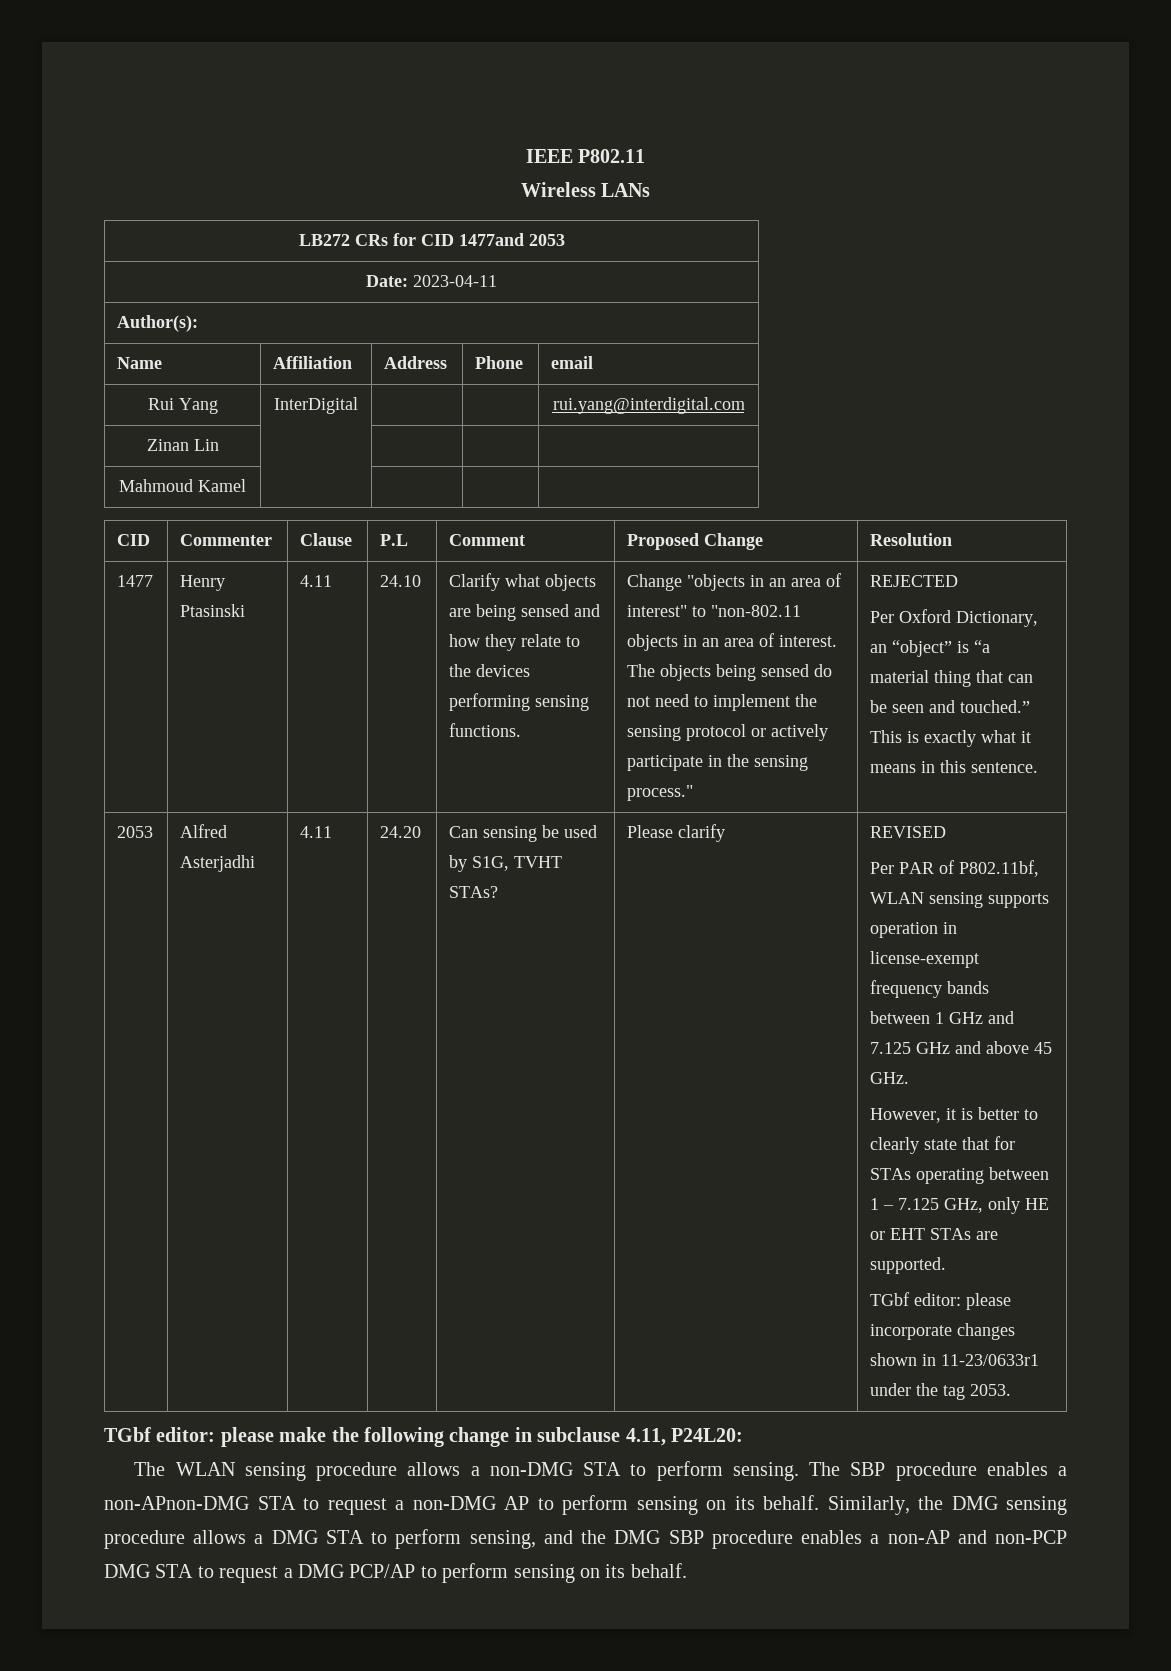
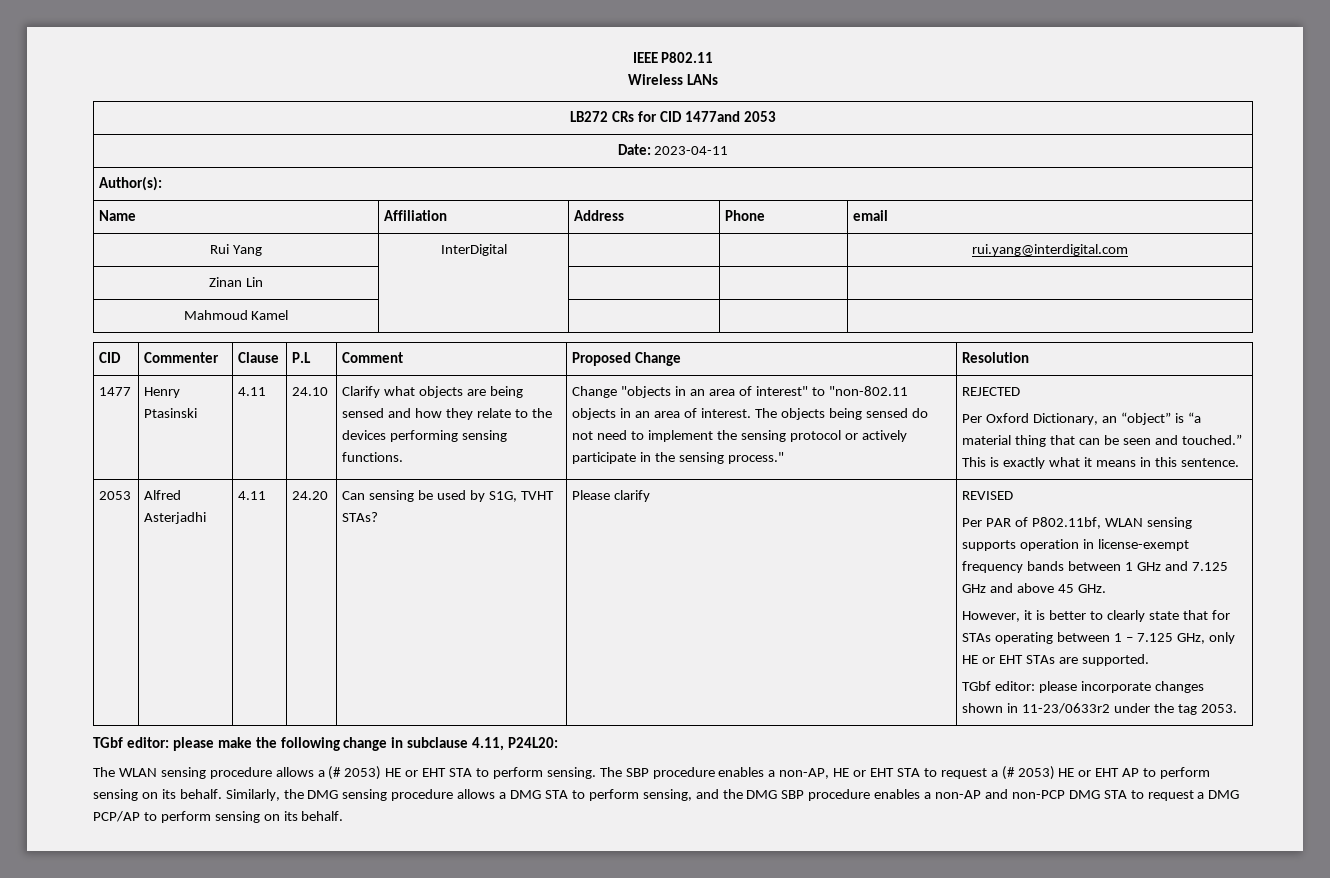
- TGbf editor: please incorporate changes shown in 11-23/0633r1 under the tag 2053.
+ TGbf editor: please incorporate changes shown in 11-23/0633r2 under the tag 2053.
- The WLAN sensing procedure allows a non-DMG STA to perform sensing.
+ The WLAN sensing procedure allows a (# 2053) HE or EHT STA to perform sensing.
- The SBP procedure enables a non-APnon-DMG STA to request a non-DMG AP to perform sensing on its behalf.
+ The SBP procedure enables a non-AP, HE or EHT STA to request a (# 2053) HE or EHT AP to perform sensing on its behalf.

